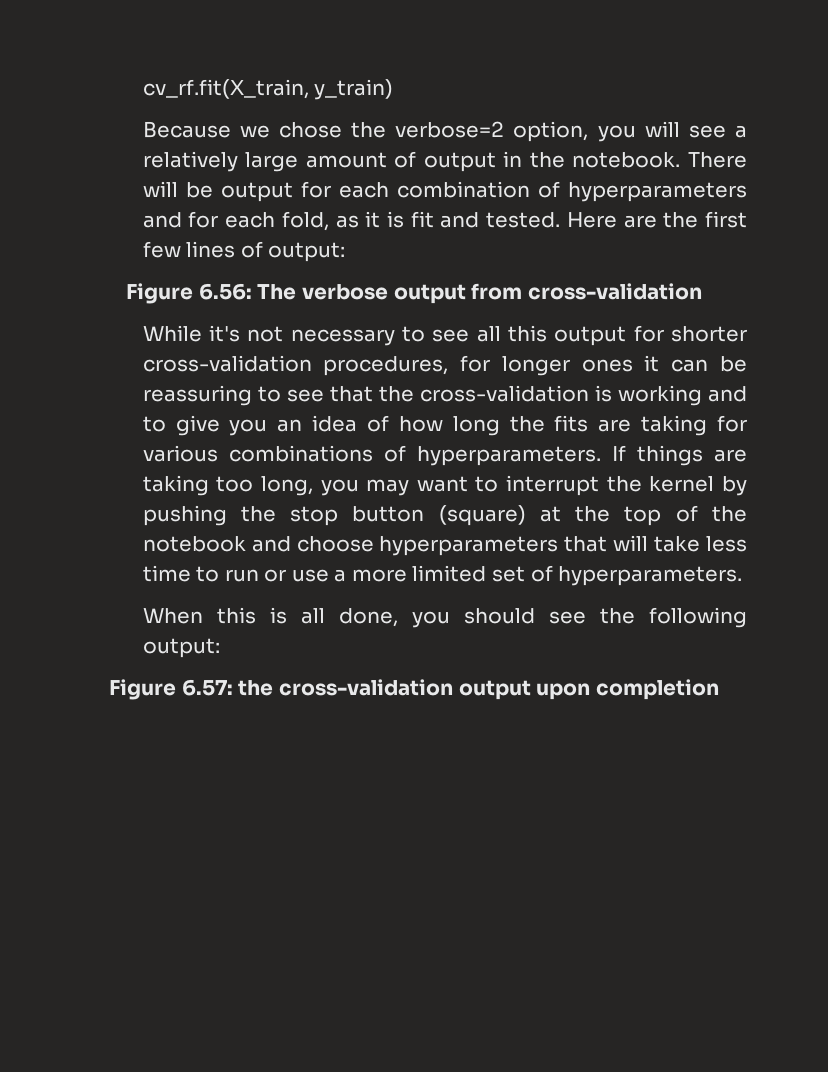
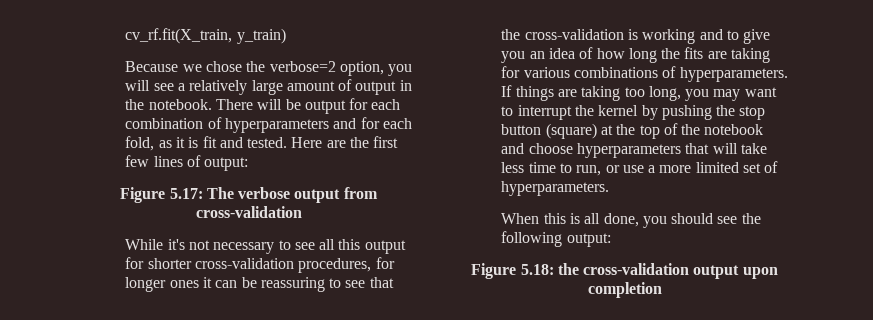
- Figure 6.56: The verbose output from cross-validation
+ Figure 5.17: The verbose output from cross-validation
- If things are taking too long, you may want to interrupt the kernel by pushing the stop button (square) at the top of the notebook and choose hyperparameters that will take less time to run or use a more limited set of hyperparameters.
+ If things are taking too long, you may want to interrupt the kernel by pushing the stop button (square) at the top of the notebook and choose hyperparameters that will take less time to run, or use a more limited set of hyperparameters.
- Figure 6.57: the cross-validation output upon completion
+ Figure 5.18: the cross-validation output upon completion

